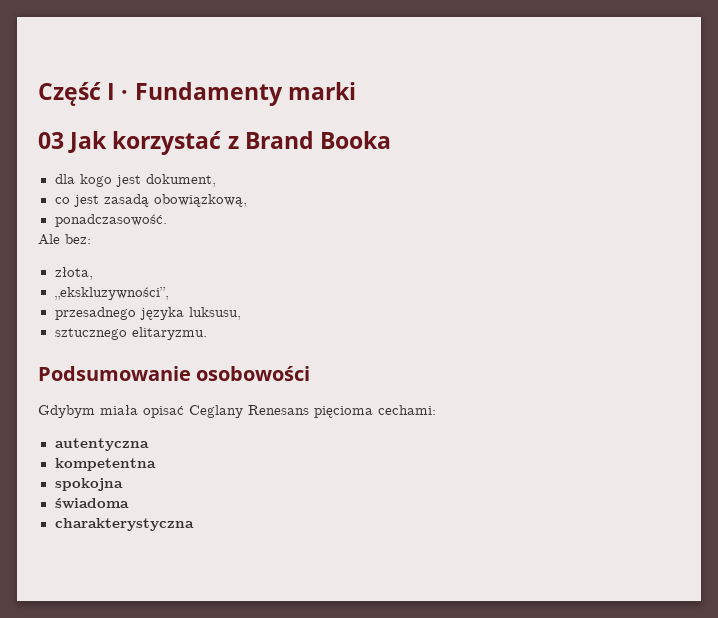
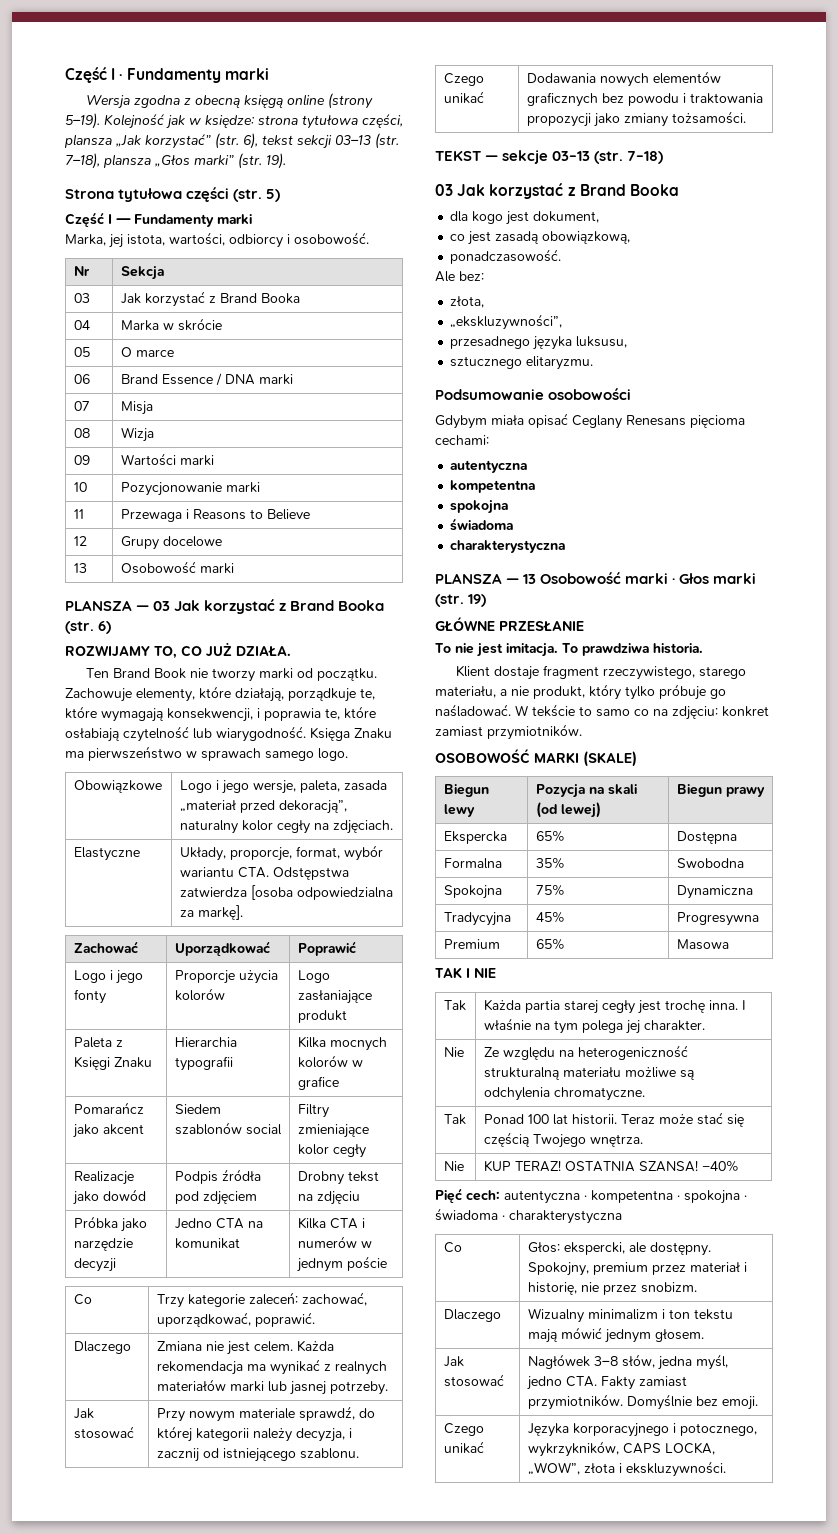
+ Wersja zgodna z obecną księgą online (strony 5–19). Kolejność jak w księdze: strona tytułowa części, plansza „Jak korzystać” (str. 6), tekst sekcji 03–13 (str. 7–18), plansza „Głos marki” (str. 19).
+ Strona tytułowa części (str. 5)
+ Część I — Fundamenty marki
+ Marka, jej istota, wartości, odbiorcy i osobowość.
+ Nr | Sekcja
+ 03 | Jak korzystać z Brand Booka
+ 04 | Marka w skrócie
+ 05 | O marce
+ 06 | Brand Essence / DNA marki
+ 07 | Misja
+ 08 | Wizja
+ 09 | Wartości marki
+ 10 | Pozycjonowanie marki
+ 11 | Przewaga i Reasons to Believe
+ 12 | Grupy docelowe
+ 13 | Osobowość marki
+ PLANSZA — 03 Jak korzystać z Brand Booka (str. 6)
+ ROZWIJAMY TO, CO JUŻ DZIAŁA.
+ Ten Brand Book nie tworzy marki od początku. Zachowuje elementy, które działają, porządkuje te, które wymagają konsekwencji, i poprawia te, które osłabiają czytelność lub wiarygodność. Księga Znaku ma pierwszeństwo w sprawach samego logo.
+ Obowiązkowe | Logo i jego wersje, paleta, zasada „materiał przed dekoracją”, naturalny kolor cegły na zdjęciach.
+ Elastyczne | Układy, proporcje, format, wybór wariantu CTA. Odstępstwa zatwierdza [osoba odpowiedzialna za markę].
+ Zachować | Uporządkować | Poprawić
+ Logo i jego fonty | Proporcje użycia kolorów | Logo zasłaniające produkt
+ Paleta z Księgi Znaku | Hierarchia typografii | Kilka mocnych kolorów w grafice
+ Pomarańcz jako akcent | Siedem szablonów social | Filtry zmieniające kolor cegły
+ Realizacje jako dowód | Podpis źródła pod zdjęciem | Drobny tekst na zdjęciu
+ Próbka jako narzędzie decyzji | Jedno CTA na komunikat | Kilka CTA i numerów w jednym poście
+ Co | Trzy kategorie zaleceń: zachować, uporządkować, poprawić.
+ Dlaczego | Zmiana nie jest celem. Każda rekomendacja ma wynikać z realnych materiałów marki lub jasnej potrzeby.
+ Jak stosować | Przy nowym materiale sprawdź, do której kategorii należy decyzja, i zacznij od istniejącego szablonu.
+ Czego unikać | Dodawania nowych elementów graficznych bez powodu i traktowania propozycji jako zmiany tożsamości.
+ TEKST — sekcje 03–13 (str. 7–18)
+ PLANSZA — 13 Osobowość marki · Głos marki (str. 19)
+ GŁÓWNE PRZESŁANIE
+ To nie jest imitacja. To prawdziwa historia.
+ Klient dostaje fragment rzeczywistego, starego materiału, a nie produkt, który tylko próbuje go naśladować. W tekście to samo co na zdjęciu: konkret zamiast przymiotników.
+ OSOBOWOŚĆ MARKI (SKALE)
+ Biegun lewy | Pozycja na skali (od lewej) | Biegun prawy
+ Ekspercka | 65% | Dostępna
+ Formalna | 35% | Swobodna
+ Spokojna | 75% | Dynamiczna
+ Tradycyjna | 45% | Progresywna
+ Premium | 65% | Masowa
+ TAK I NIE
+ Tak | Każda partia starej cegły jest trochę inna. I właśnie na tym polega jej charakter.
+ Nie | Ze względu na heterogeniczność strukturalną materiału możliwe są odchylenia chromatyczne.
+ Tak | Ponad 100 lat historii. Teraz może stać się częścią Twojego wnętrza.
+ Nie | KUP TERAZ! OSTATNIA SZANSA! −40%
+ Pięć cech: autentyczna · kompetentna · spokojna · świadoma · charakterystyczna
+ Co | Głos: ekspercki, ale dostępny. Spokojny, premium przez materiał i historię, nie przez snobizm.
+ Dlaczego | Wizualny minimalizm i ton tekstu mają mówić jednym głosem.
+ Jak stosować | Nagłówek 3–8 słów, jedna myśl, jedno CTA. Fakty zamiast przymiotników. Domyślnie bez emoji.
+ Czego unikać | Języka korporacyjnego i potocznego, wykrzykników, CAPS LOCKA, „WOW”, złota i ekskluzywności.

